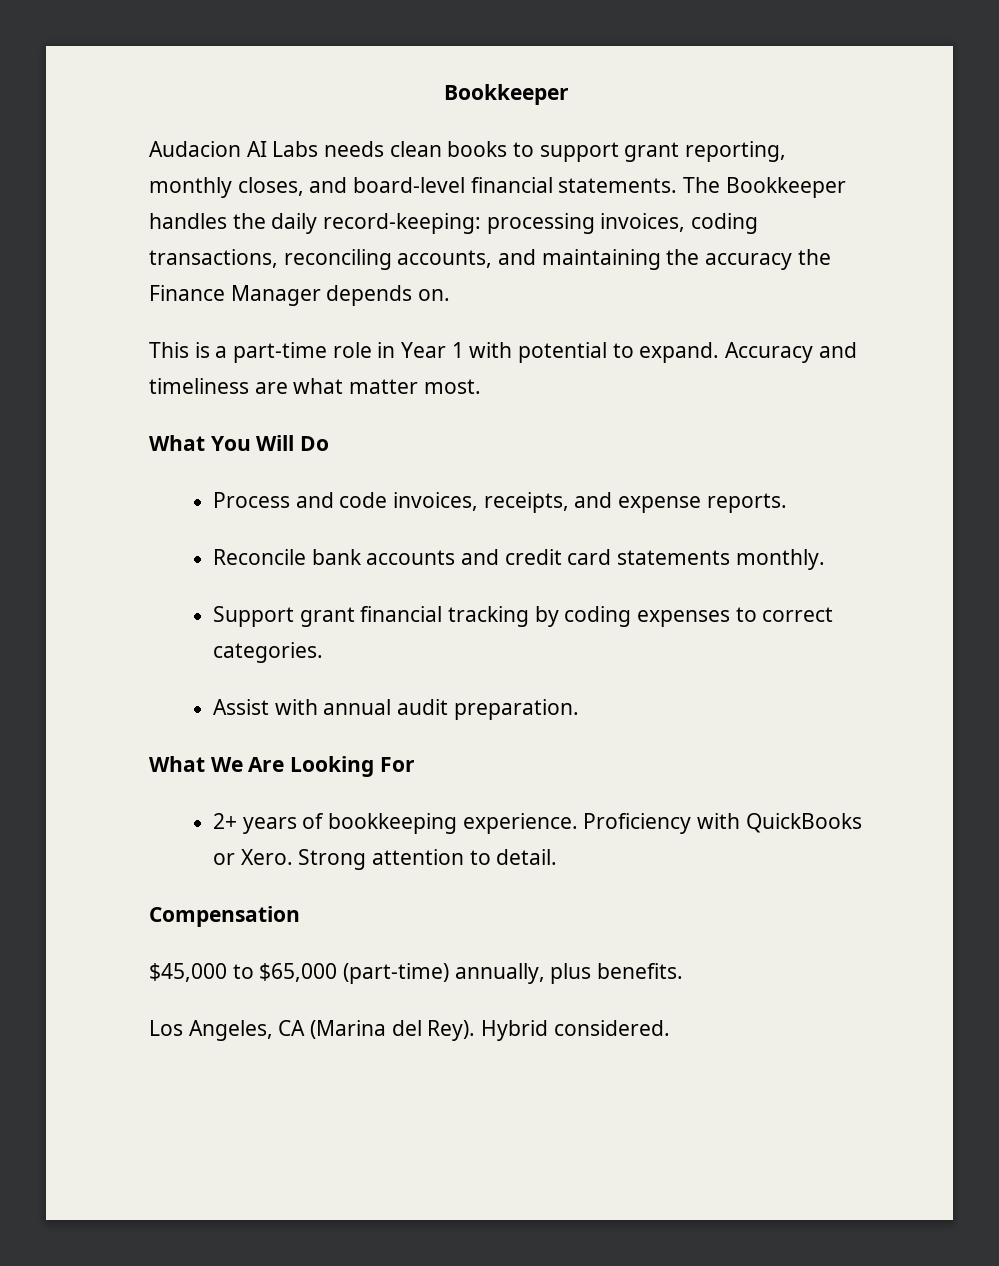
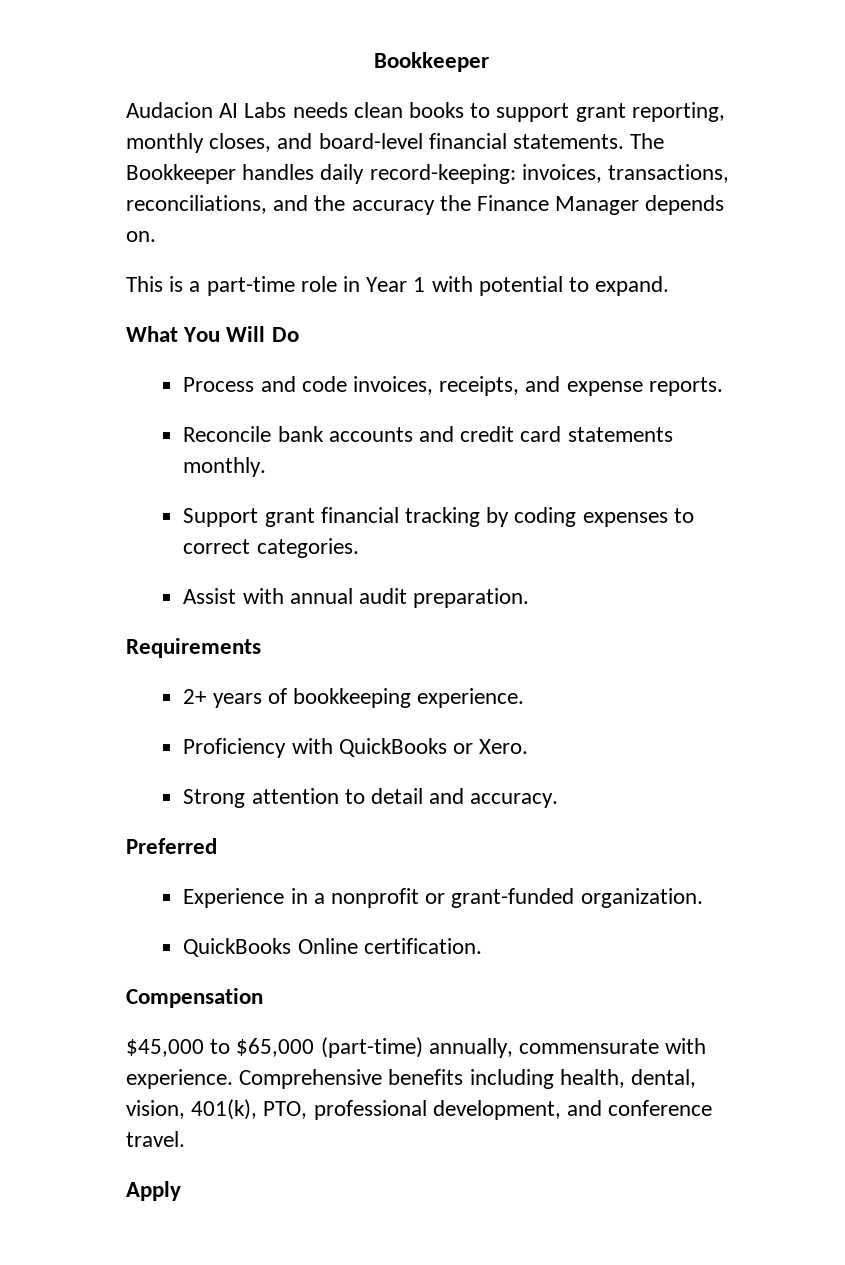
- The Bookkeeper handles the daily record-keeping: processing invoices, coding transactions, reconciling accounts, and maintaining the accuracy the Finance Manager depends on.
+ The Bookkeeper handles daily record-keeping: invoices, transactions, reconciliations, and the accuracy the Finance Manager depends on.
- Accuracy and timeliness are what matter most.
- What We Are Looking For
+ Requirements
- 2+ years of bookkeeping experience. Proficiency with QuickBooks or Xero. Strong attention to detail.
+ 2+ years of bookkeeping experience.
+ Proficiency with QuickBooks or Xero.
+ Strong attention to detail and accuracy.
+ Preferred
+ Experience in a nonprofit or grant-funded organization.
+ QuickBooks Online certification.
- $45,000 to $65,000 (part-time) annually, plus benefits.
- Los Angeles, CA (Marina del Rey). Hybrid considered.
+ $45,000 to $65,000 (part-time) annually, commensurate with experience. Comprehensive benefits including health, dental, vision, 401(k), PTO, professional development, and conference travel.
+ Apply

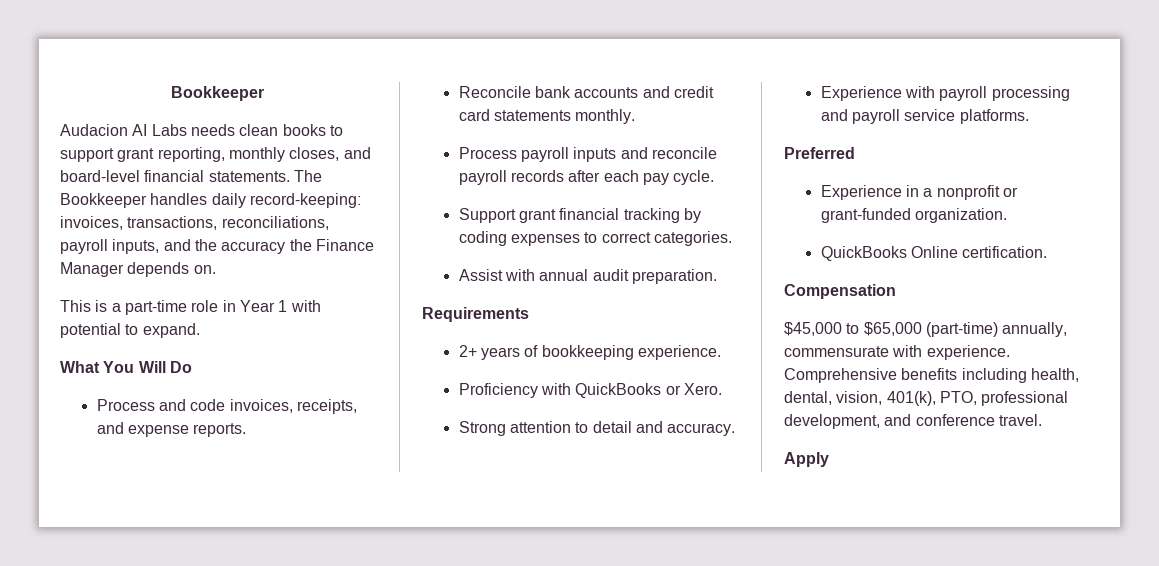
- The Bookkeeper handles daily record-keeping: invoices, transactions, reconciliations, and the accuracy the Finance Manager depends on.
+ The Bookkeeper handles daily record-keeping: invoices, transactions, reconciliations, payroll inputs, and the accuracy the Finance Manager depends on.
+ Process payroll inputs and reconcile payroll records after each pay cycle.
+ Experience with payroll processing and payroll service platforms.

